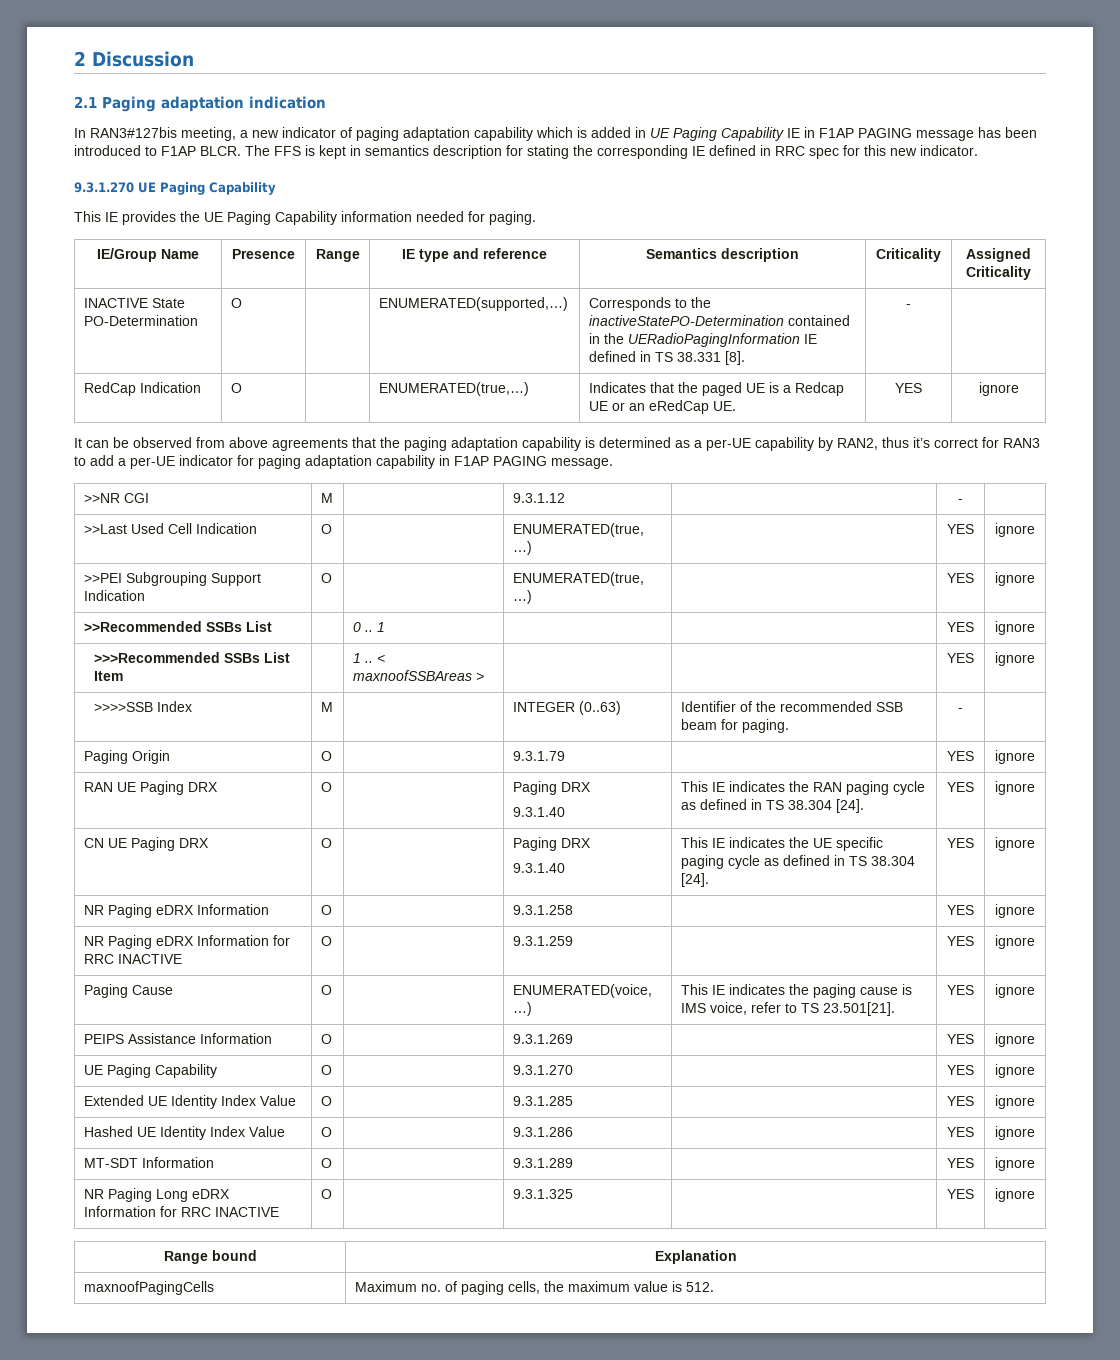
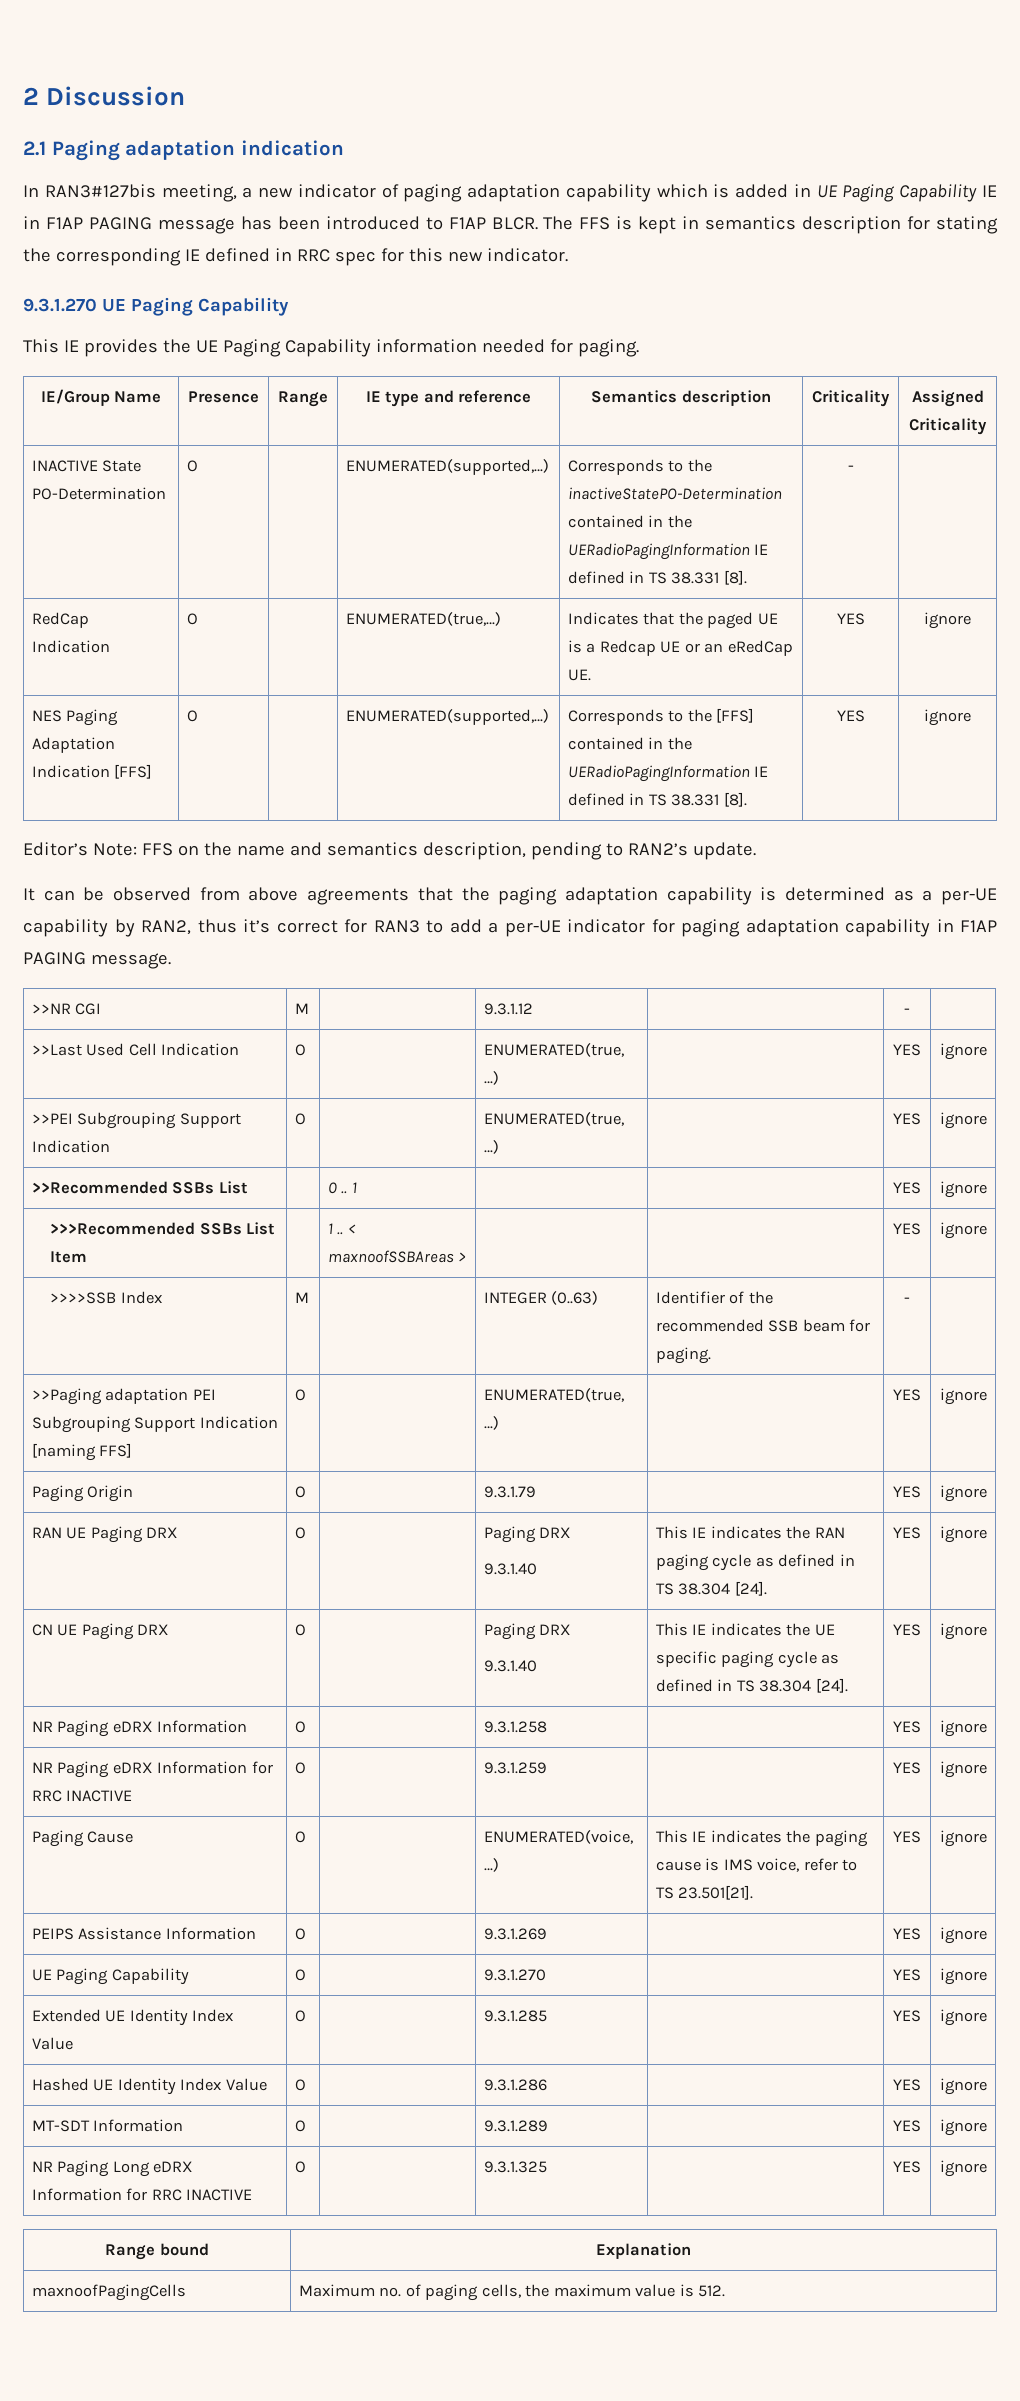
+ NES Paging Adaptation Indication [FFS] | O | | ENUMERATED(supported,…) | Corresponds to the [FFS] contained in the UERadioPagingInformation IE defined in TS 38.331 [8]. | YES | ignore
+ Editor’s Note: FFS on the name and semantics description, pending to RAN2’s update.
+ >>Paging adaptation PEI Subgrouping Support Indication [naming FFS] | O | | ENUMERATED(true, …) | | YES | ignore

